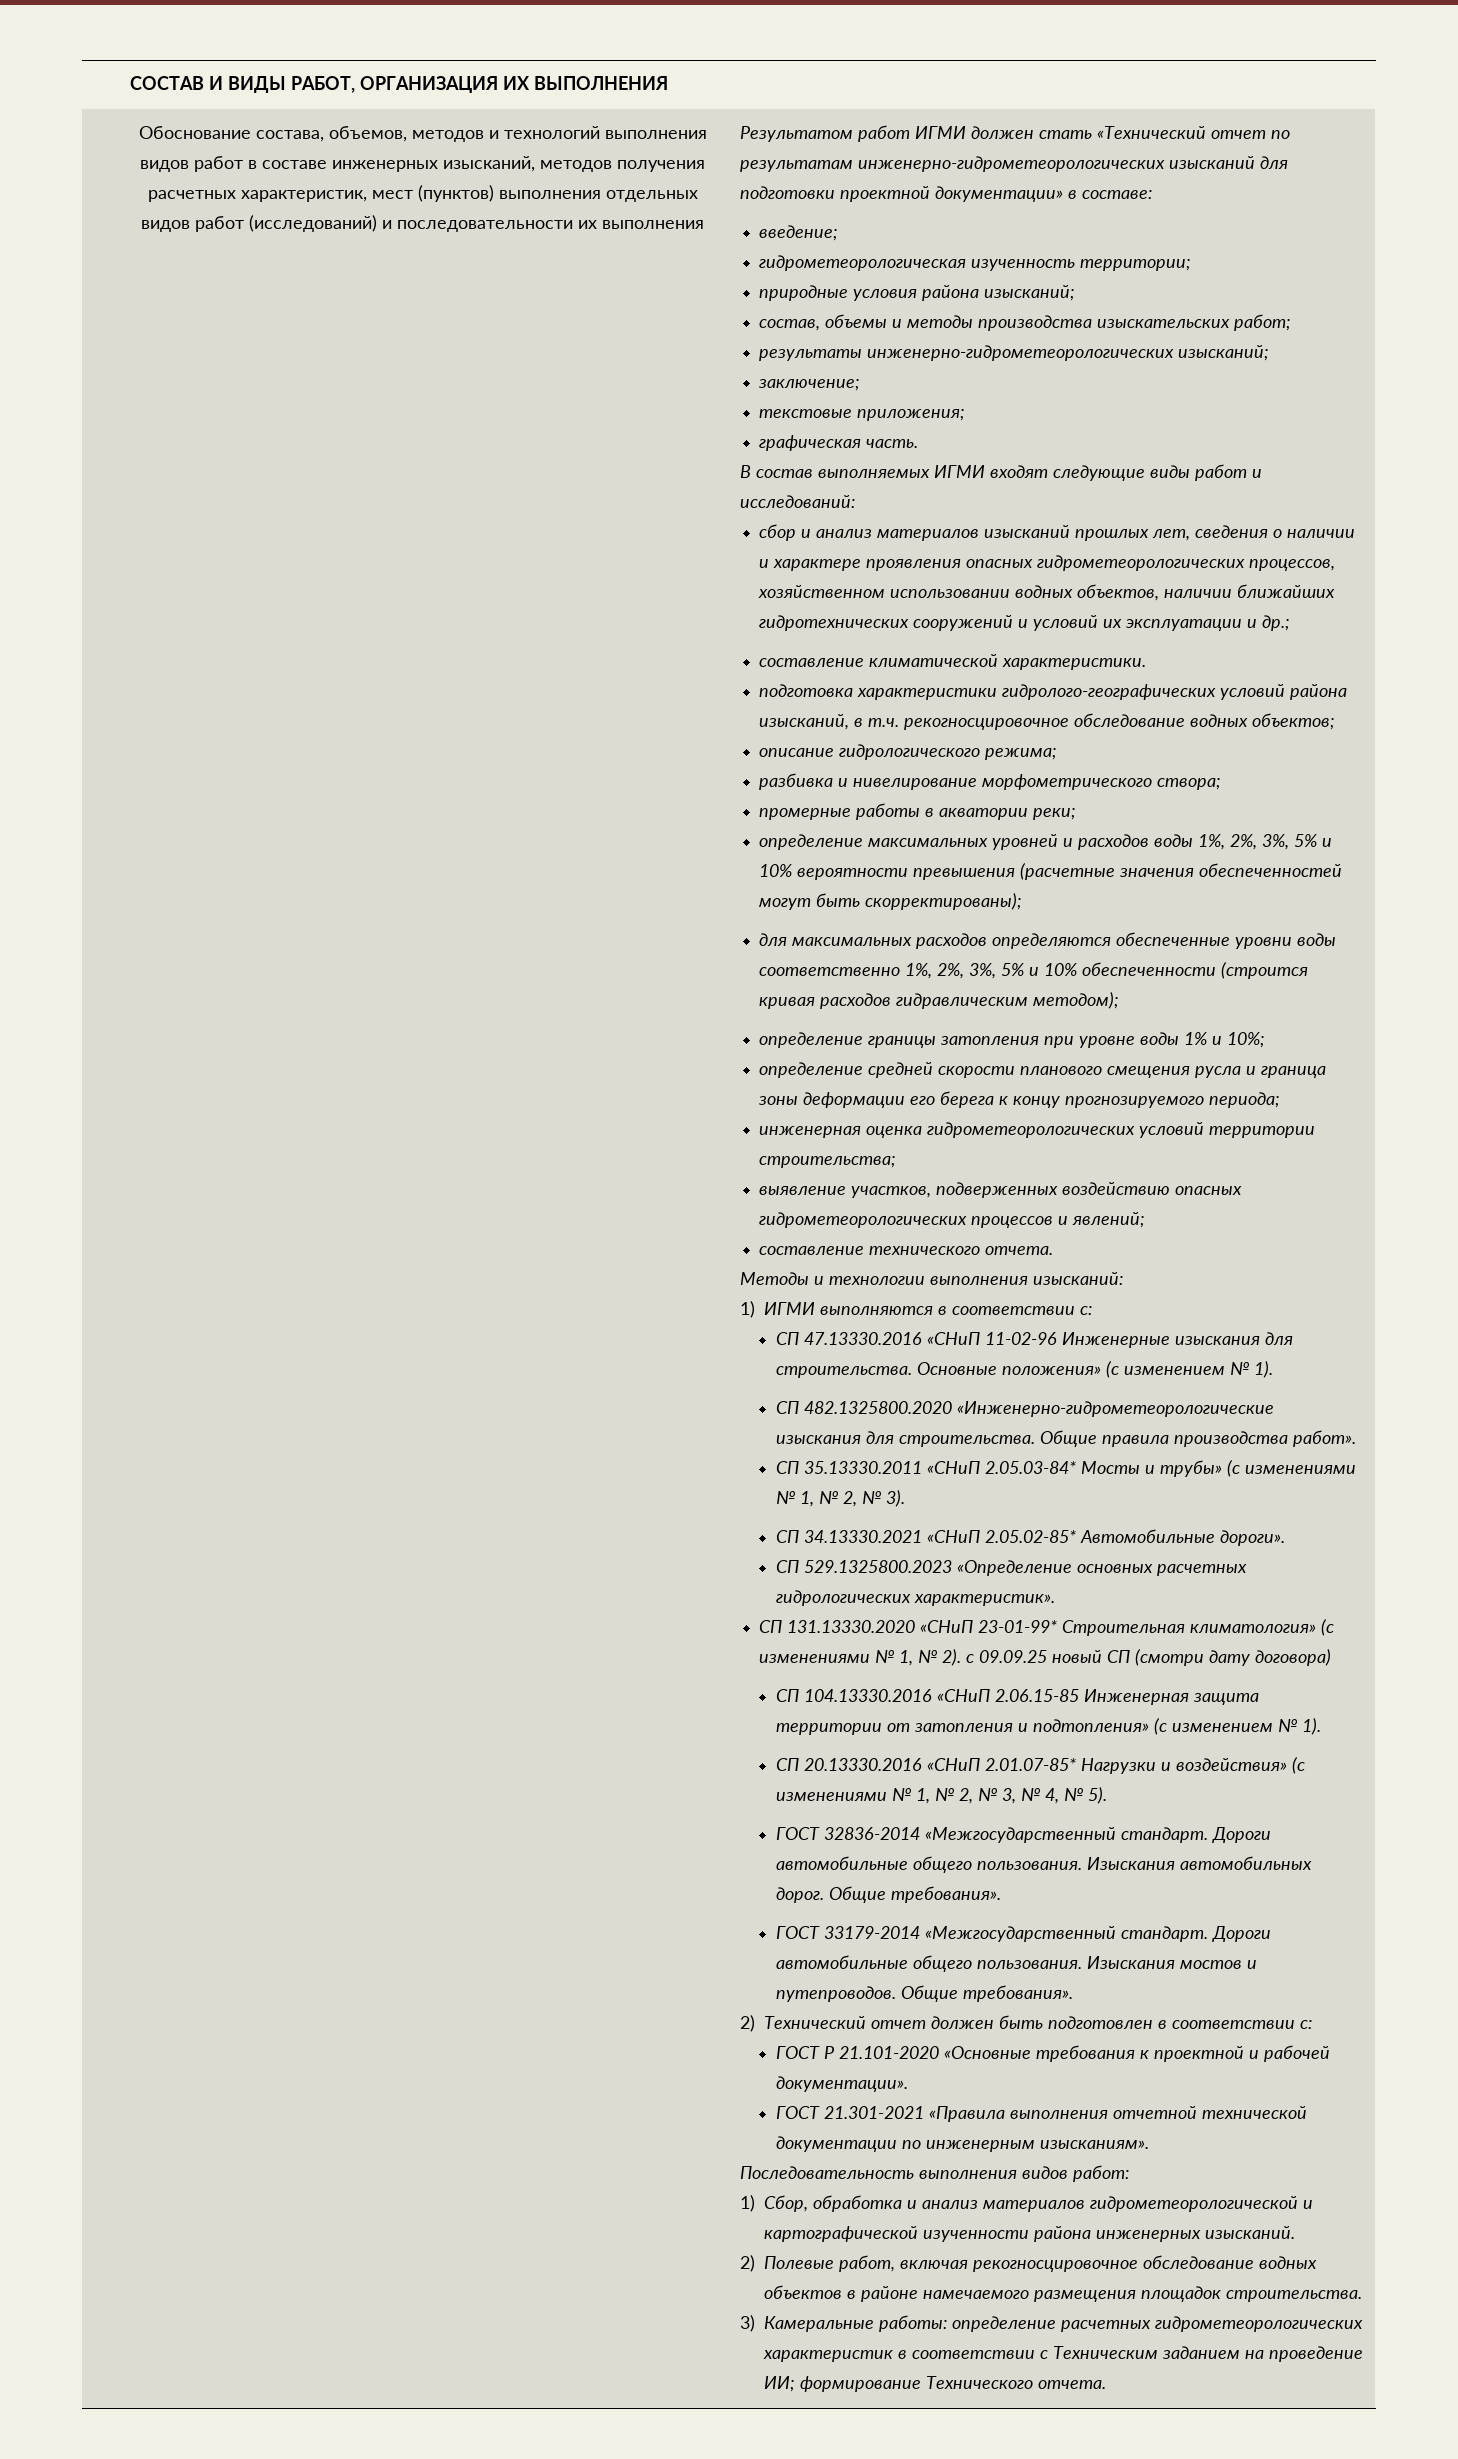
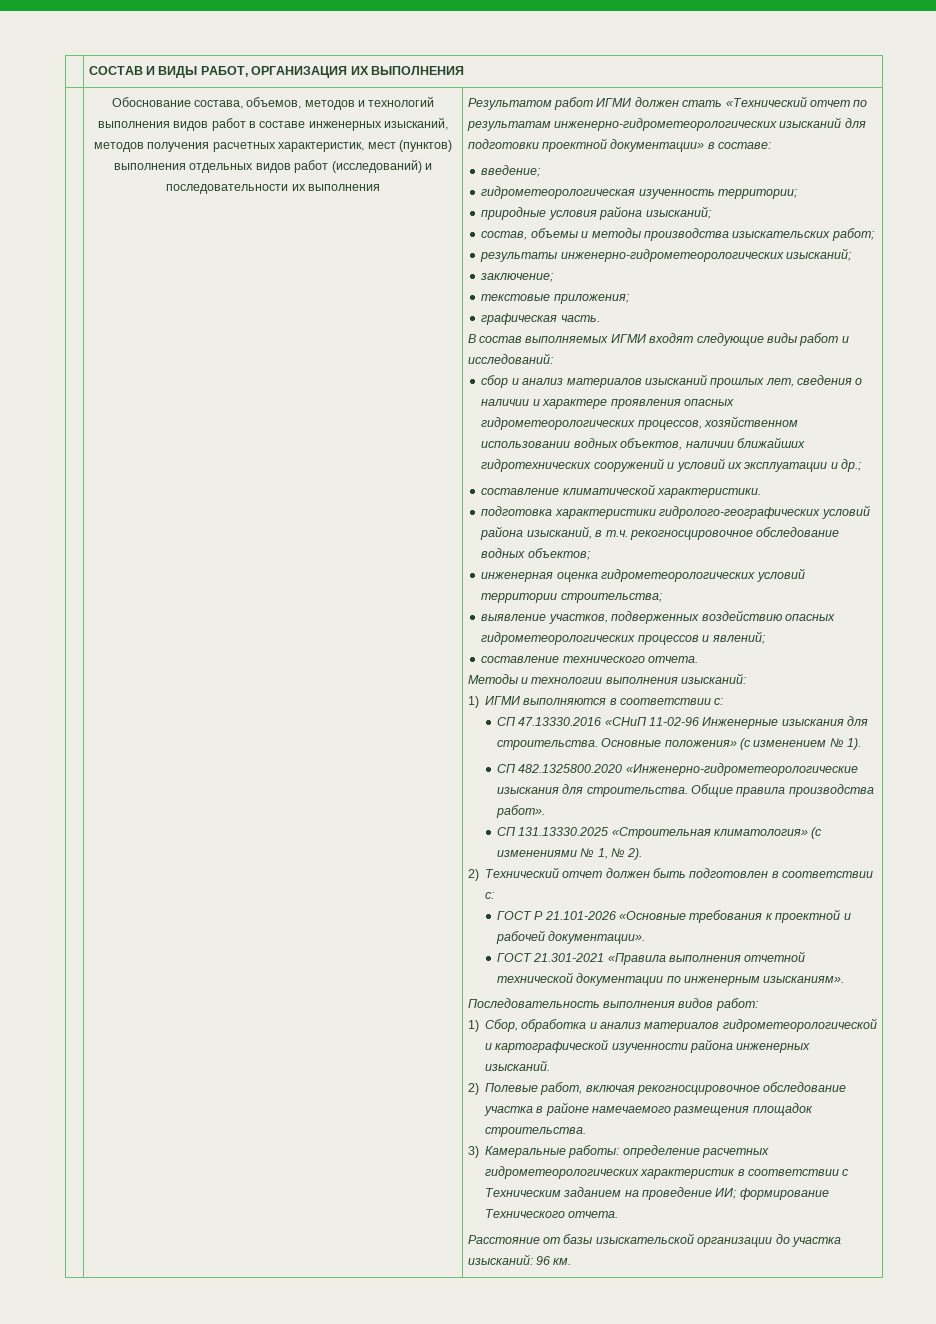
- описание гидрологического режима;
- разбивка и нивелирование морфометрического створа;
- промерные работы в акватории реки;
- определение максимальных уровней и расходов воды 1%, 2%, 3%, 5% и 10% вероятности превышения (расчетные значения обеспеченностей могут быть скорректированы);
- для максимальных расходов определяются обеспеченные уровни воды соответственно 1%, 2%, 3%, 5% и 10% обеспеченности (строится кривая расходов гидравлическим методом);
- определение границы затопления при уровне воды 1% и 10%;
- определение средней скорости планового смещения русла и граница зоны деформации его берега к концу прогнозируемого периода;
- СП 35.13330.2011 «СНиП 2.05.03-84* Мосты и трубы» (с изменениями № 1, № 2, № 3).
- СП 34.13330.2021 «СНиП 2.05.02-85* Автомобильные дороги».
- СП 529.1325800.2023 «Определение основных расчетных гидрологических характеристик».
- СП 131.13330.2020 «СНиП 23-01-99* Строительная климатология» (с изменениями № 1, № 2). с 09.09.25 новый СП (смотри дату договора)
- СП 104.13330.2016 «СНиП 2.06.15-85 Инженерная защита территории от затопления и подтопления» (с изменением № 1).
- СП 20.13330.2016 «СНиП 2.01.07-85* Нагрузки и воздействия» (с изменениями № 1, № 2, № 3, № 4, № 5).
- ГОСТ 32836-2014 «Межгосударственный стандарт. Дороги автомобильные общего пользования. Изыскания автомобильных дорог. Общие требования».
- ГОСТ 33179-2014 «Межгосударственный стандарт. Дороги автомобильные общего пользования. Изыскания мостов и путепроводов. Общие требования».
+ СП 131.13330.2025 «Строительная климатология» (с изменениями № 1, № 2).
- ГОСТ Р 21.101-2020 «Основные требования к проектной и рабочей документации».
+ ГОСТ Р 21.101-2026 «Основные требования к проектной и рабочей документации».
- 2) Полевые работ, включая рекогносцировочное обследование водных объектов в районе намечаемого размещения площадок строительства.
+ 2) Полевые работ, включая рекогносцировочное обследование участка в районе намечаемого размещения площадок строительства.
+ Расстояние от базы изыскательской организации до участка изысканий: 96 км.

